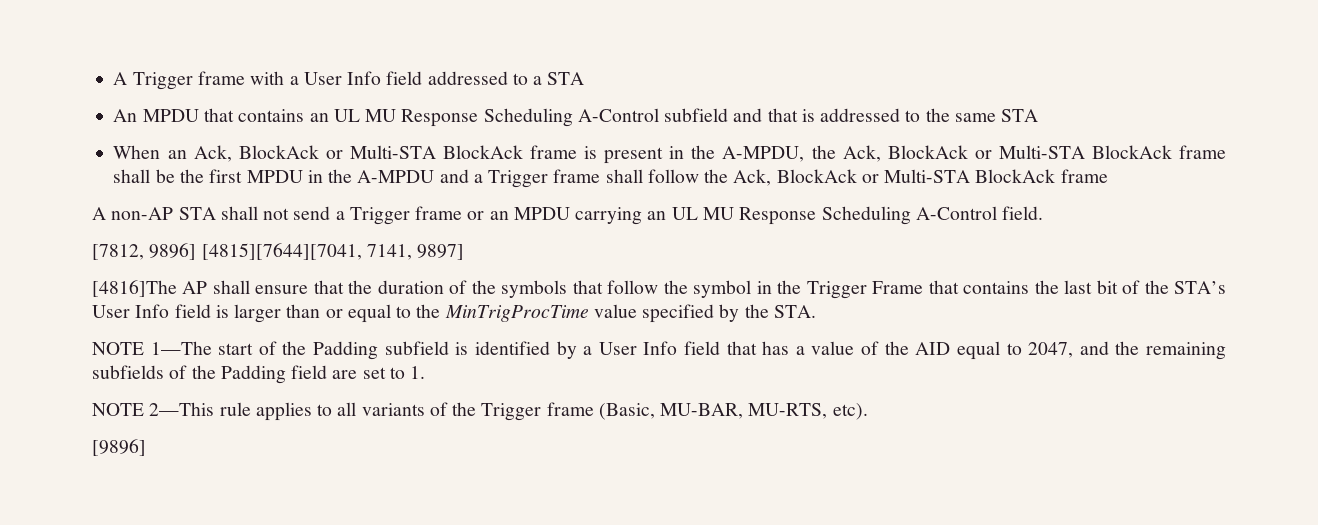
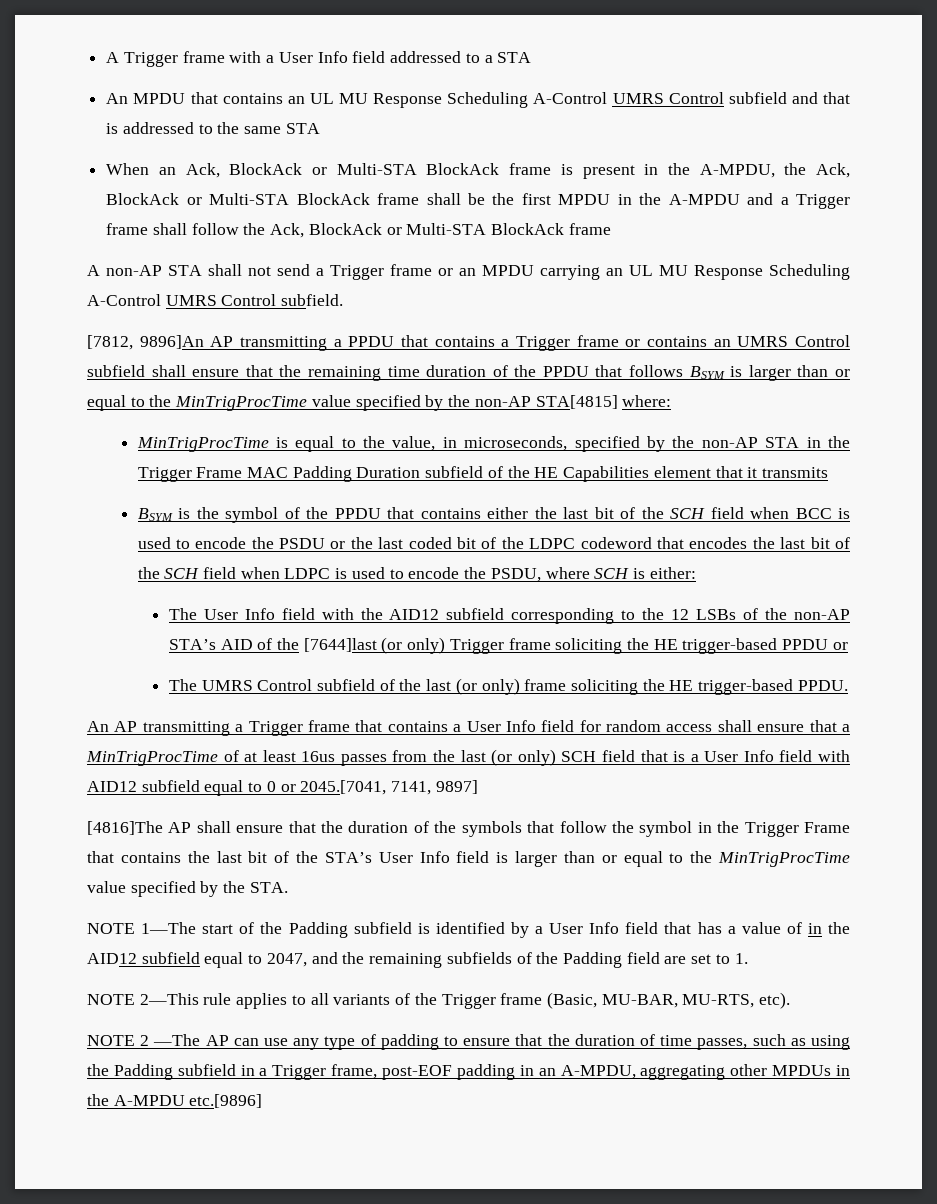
- An MPDU that contains an UL MU Response Scheduling A-Control subfield and that is addressed to the same STA
+ An MPDU that contains an UL MU Response Scheduling A-Control UMRS Control subfield and that is addressed to the same STA
- A non-AP STA shall not send a Trigger frame or an MPDU carrying an UL MU Response Scheduling A-Control field.
- [7812, 9896] [4815][7644][7041, 7141, 9897]
+ A non-AP STA shall not send a Trigger frame or an MPDU carrying an UL MU Response Scheduling A-Control UMRS Control subfield.
+ [7812, 9896]An AP transmitting a PPDU that contains a Trigger frame or contains an UMRS Control subfield shall ensure that the remaining time duration of the PPDU that follows BSYM is larger than or equal to the MinTrigProcTime value specified by the non-AP STA[4815] where:
+ MinTrigProcTime is equal to the value, in microseconds, specified by the non-AP STA in the Trigger Frame MAC Padding Duration subfield of the HE Capabilities element that it transmits
+ BSYM is the symbol of the PPDU that contains either the last bit of the SCH field when BCC is used to encode the PSDU or the last coded bit of the LDPC codeword that encodes the last bit of the SCH field when LDPC is used to encode the PSDU, where SCH is either:
+ The User Info field with the AID12 subfield corresponding to the 12 LSBs of the non-AP STA’s AID of the [7644]last (or only) Trigger frame soliciting the HE trigger-based PPDU or
+ The UMRS Control subfield of the last (or only) frame soliciting the HE trigger-based PPDU.
+ An AP transmitting a Trigger frame that contains a User Info field for random access shall ensure that a MinTrigProcTime of at least 16us passes from the last (or only) SCH field that is a User Info field with AID12 subfield equal to 0 or 2045.[7041, 7141, 9897]
- NOTE 1—The start of the Padding subfield is identified by a User Info field that has a value of the AID equal to 2047, and the remaining subfields of the Padding field are set to 1.
+ NOTE 1—The start of the Padding subfield is identified by a User Info field that has a value of in the AID12 subfield equal to 2047, and the remaining subfields of the Padding field are set to 1.
- [9896]
+ NOTE 2 —The AP can use any type of padding to ensure that the duration of time passes, such as using the Padding subfield in a Trigger frame, post-EOF padding in an A-MPDU, aggregating other MPDUs in the A-MPDU etc.[9896]

